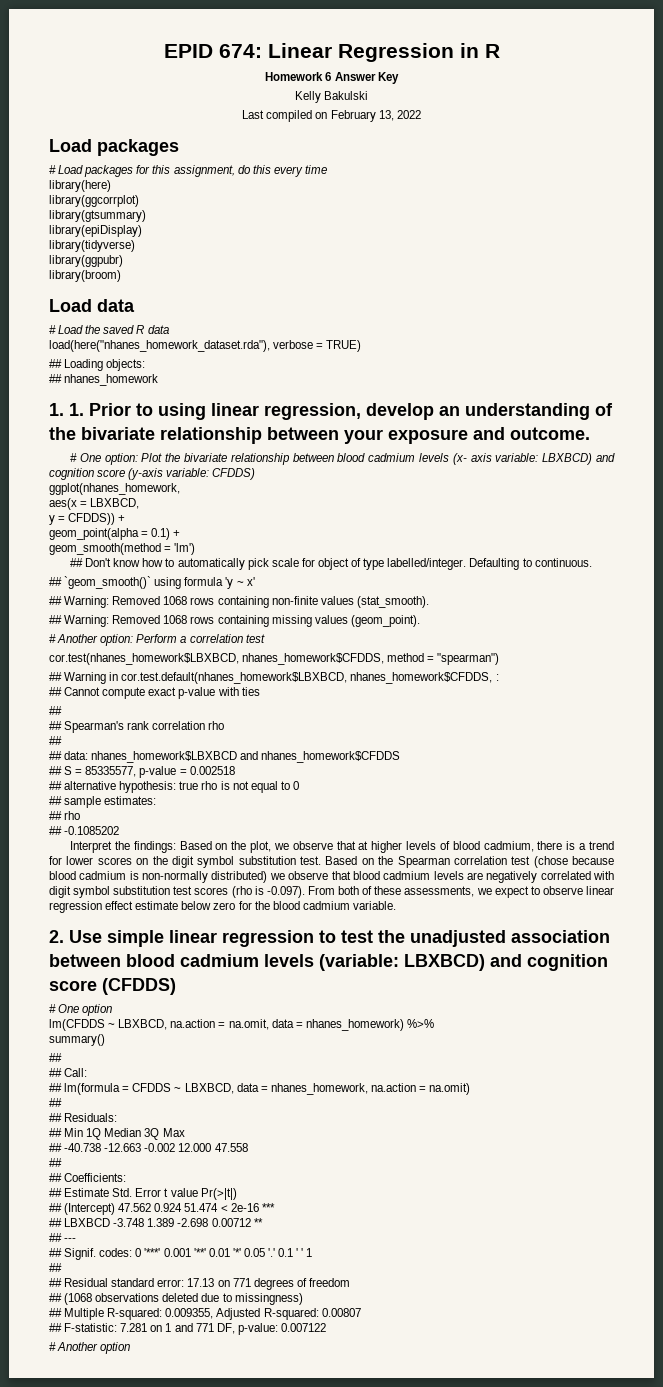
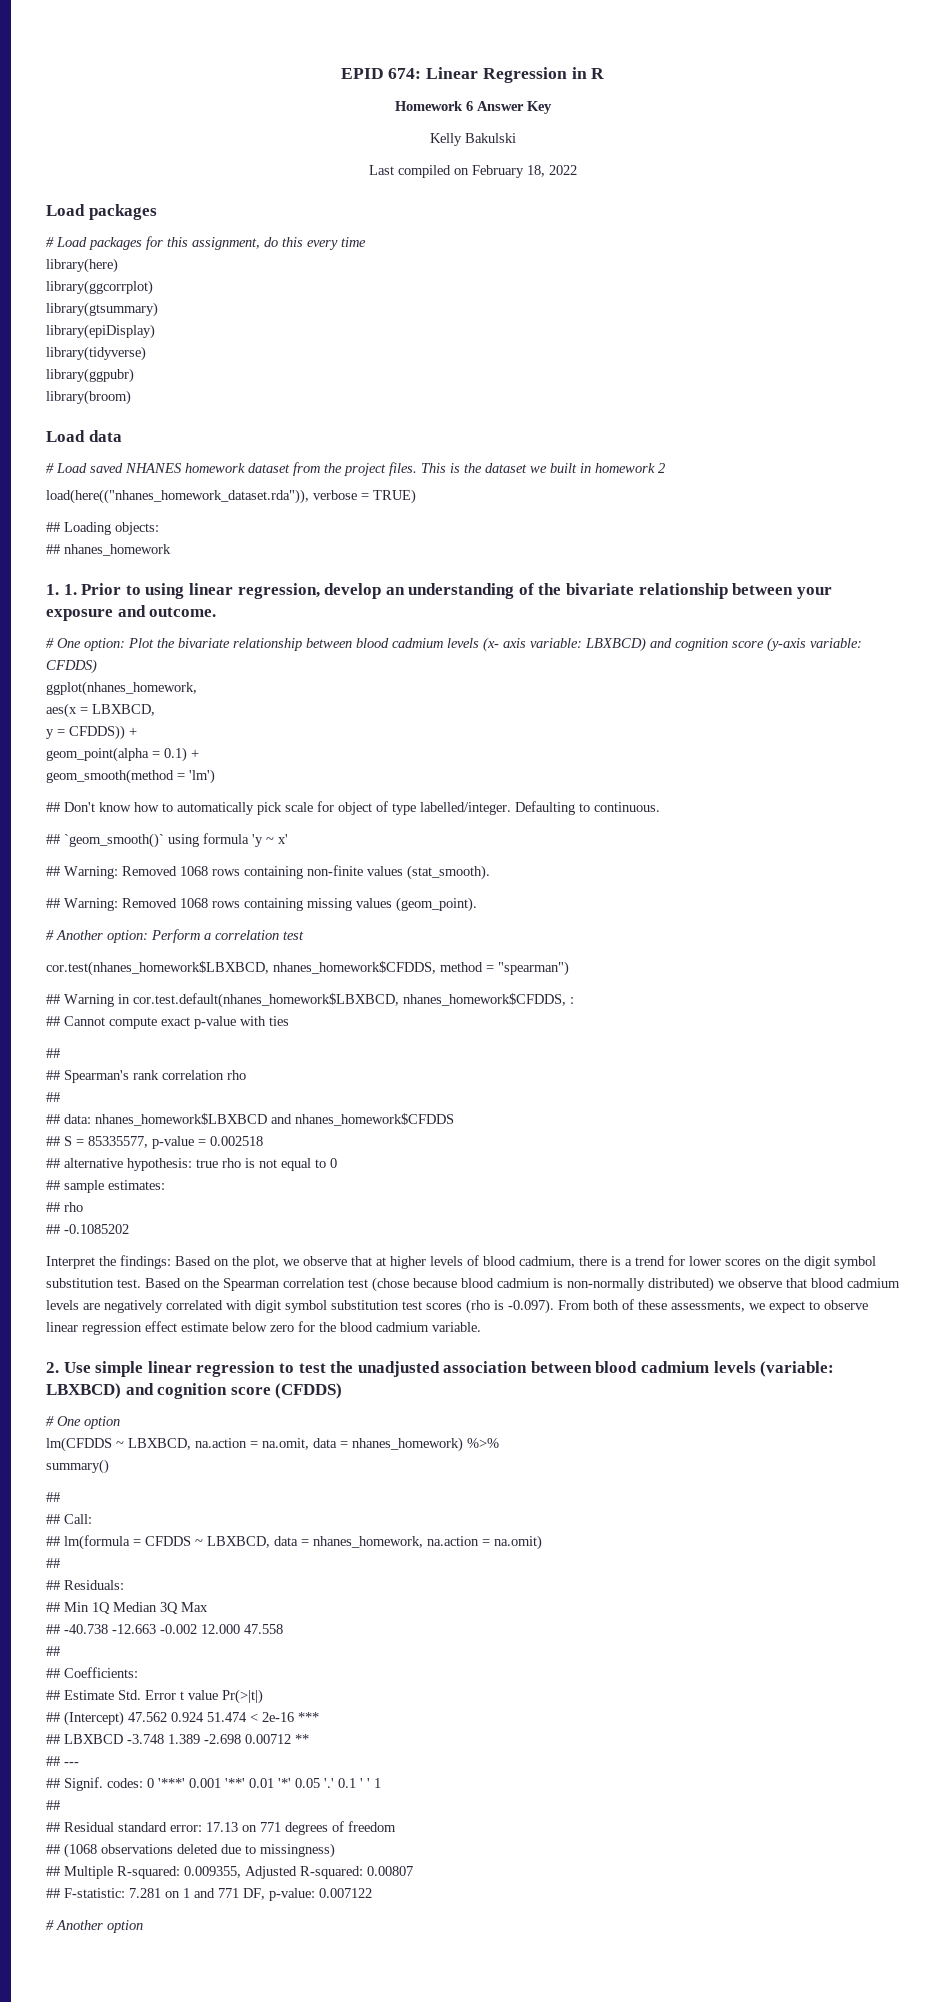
- Last compiled on February 13, 2022
+ Last compiled on February 18, 2022
- # Load the saved R data
- load(here("nhanes_homework_dataset.rda"), verbose = TRUE)
+ # Load saved NHANES homework dataset from the project files. This is the dataset we built in homework 2
+ load(here(("nhanes_homework_dataset.rda")), verbose = TRUE)

